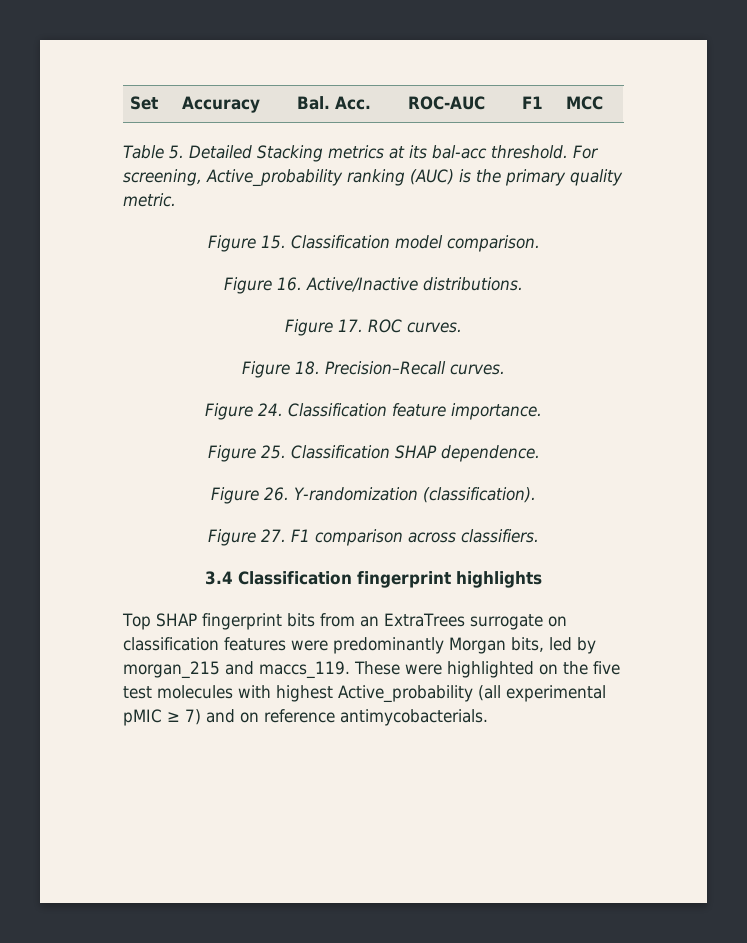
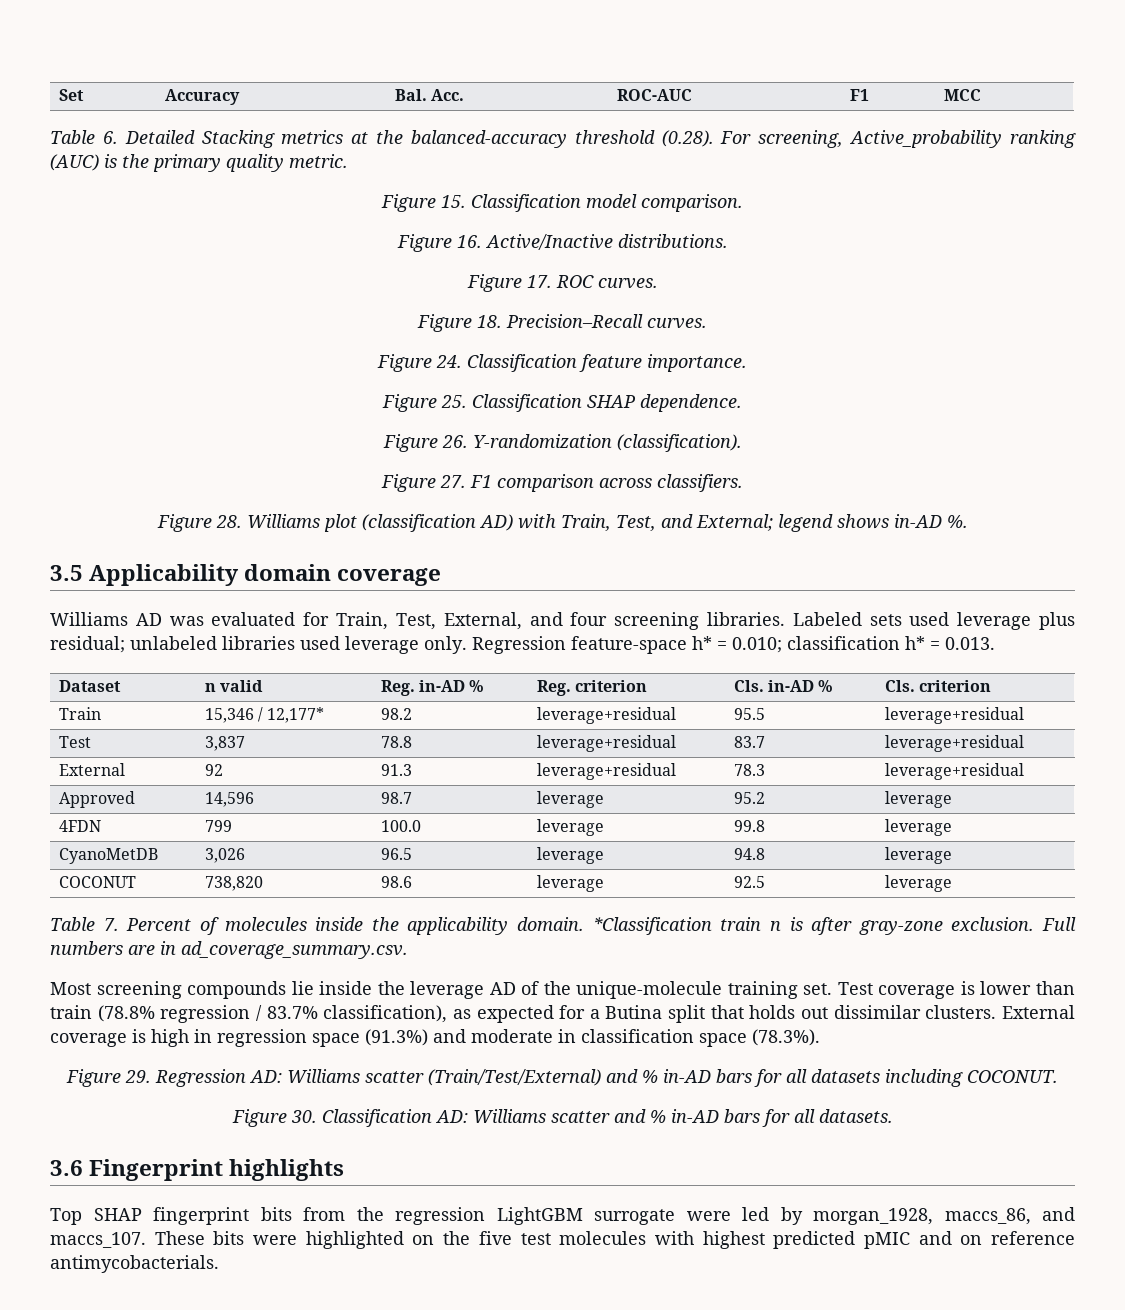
- Table 5. Detailed Stacking metrics at its bal-acc threshold. For screening, Active_probability ranking (AUC) is the primary quality metric.
+ Table 6. Detailed Stacking metrics at the balanced-accuracy threshold (0.28). For screening, Active_probability ranking (AUC) is the primary quality metric.
- 3.4 Classification fingerprint highlights
+ Figure 28. Williams plot (classification AD) with Train, Test, and External; legend shows in-AD %.
+ 3.5 Applicability domain coverage
+ Williams AD was evaluated for Train, Test, External, and four screening libraries. Labeled sets used leverage plus residual; unlabeled libraries used leverage only. Regression feature-space h* = 0.010; classification h* = 0.013.
+ Dataset | n valid | Reg. in-AD % | Reg. criterion | Cls. in-AD % | Cls. criterion
+ Train | 15,346 / 12,177* | 98.2 | leverage+residual | 95.5 | leverage+residual
+ Test | 3,837 | 78.8 | leverage+residual | 83.7 | leverage+residual
+ External | 92 | 91.3 | leverage+residual | 78.3 | leverage+residual
+ Approved | 14,596 | 98.7 | leverage | 95.2 | leverage
+ 4FDN | 799 | 100.0 | leverage | 99.8 | leverage
+ CyanoMetDB | 3,026 | 96.5 | leverage | 94.8 | leverage
+ COCONUT | 738,820 | 98.6 | leverage | 92.5 | leverage
+ Table 7. Percent of molecules inside the applicability domain. *Classification train n is after gray-zone exclusion. Full numbers are in ad_coverage_summary.csv.
+ Most screening compounds lie inside the leverage AD of the unique-molecule training set. Test coverage is lower than train (78.8% regression / 83.7% classification), as expected for a Butina split that holds out dissimilar clusters. External coverage is high in regression space (91.3%) and moderate in classification space (78.3%).
+ Figure 29. Regression AD: Williams scatter (Train/Test/External) and % in-AD bars for all datasets including COCONUT.
+ Figure 30. Classification AD: Williams scatter and % in-AD bars for all datasets.
+ 3.6 Fingerprint highlights
- Top SHAP fingerprint bits from an ExtraTrees surrogate on classification features were predominantly Morgan bits, led by morgan_215 and maccs_119. These were highlighted on the five test molecules with highest Active_probability (all experimental pMIC ≥ 7) and on reference antimycobacterials.
+ Top SHAP fingerprint bits from the regression LightGBM surrogate were led by morgan_1928, maccs_86, and maccs_107. These bits were highlighted on the five test molecules with highest predicted pMIC and on reference antimycobacterials.

